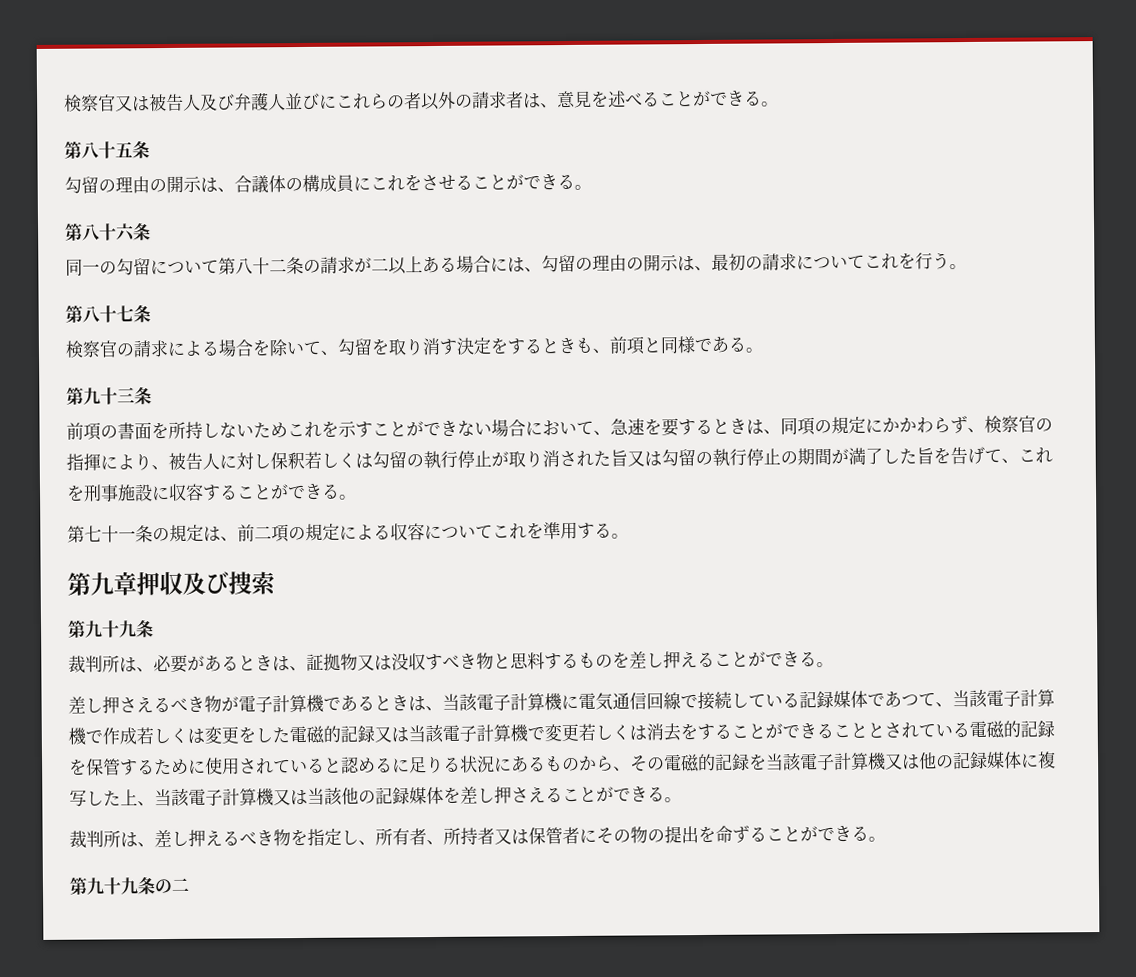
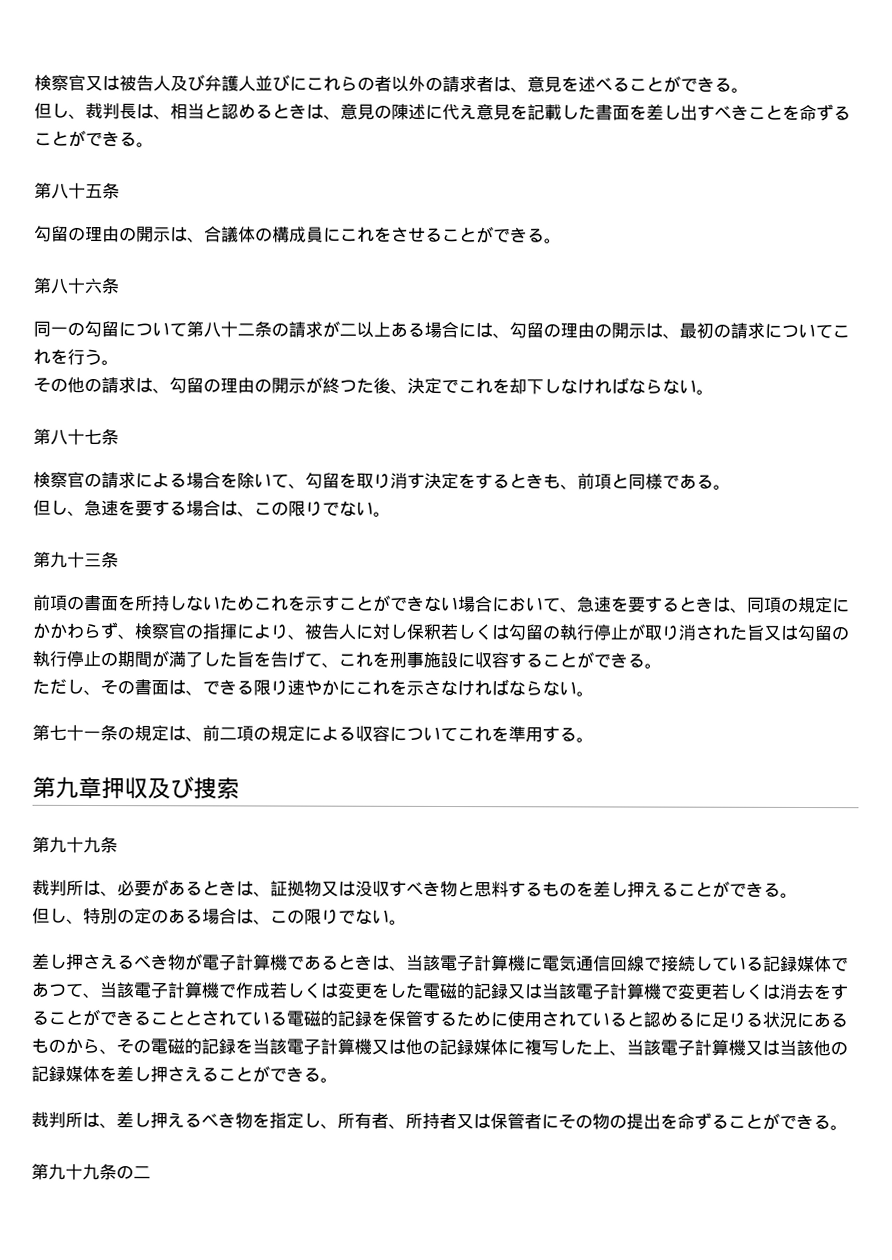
+ 但し、裁判長は、相当と認めるときは、意見の陳述に代え意見を記載した書面を差し出すべきことを命ずることができる。
+ その他の請求は、勾留の理由の開示が終つた後、決定でこれを却下しなければならない。
+ 但し、急速を要する場合は、この限りでない。
+ ただし、その書面は、できる限り速やかにこれを示さなければならない。
+ 但し、特別の定のある場合は、この限りでない。

